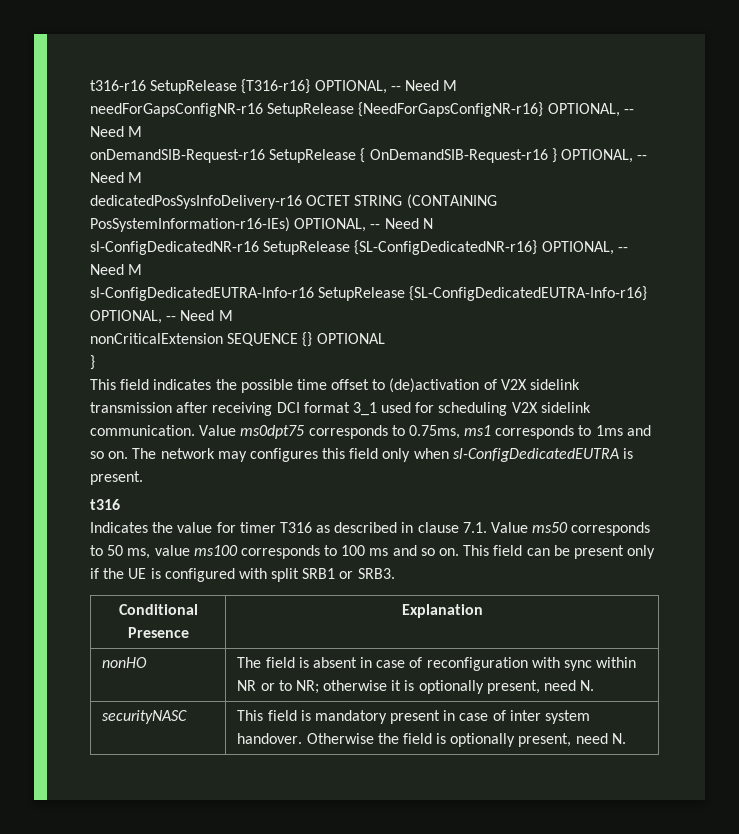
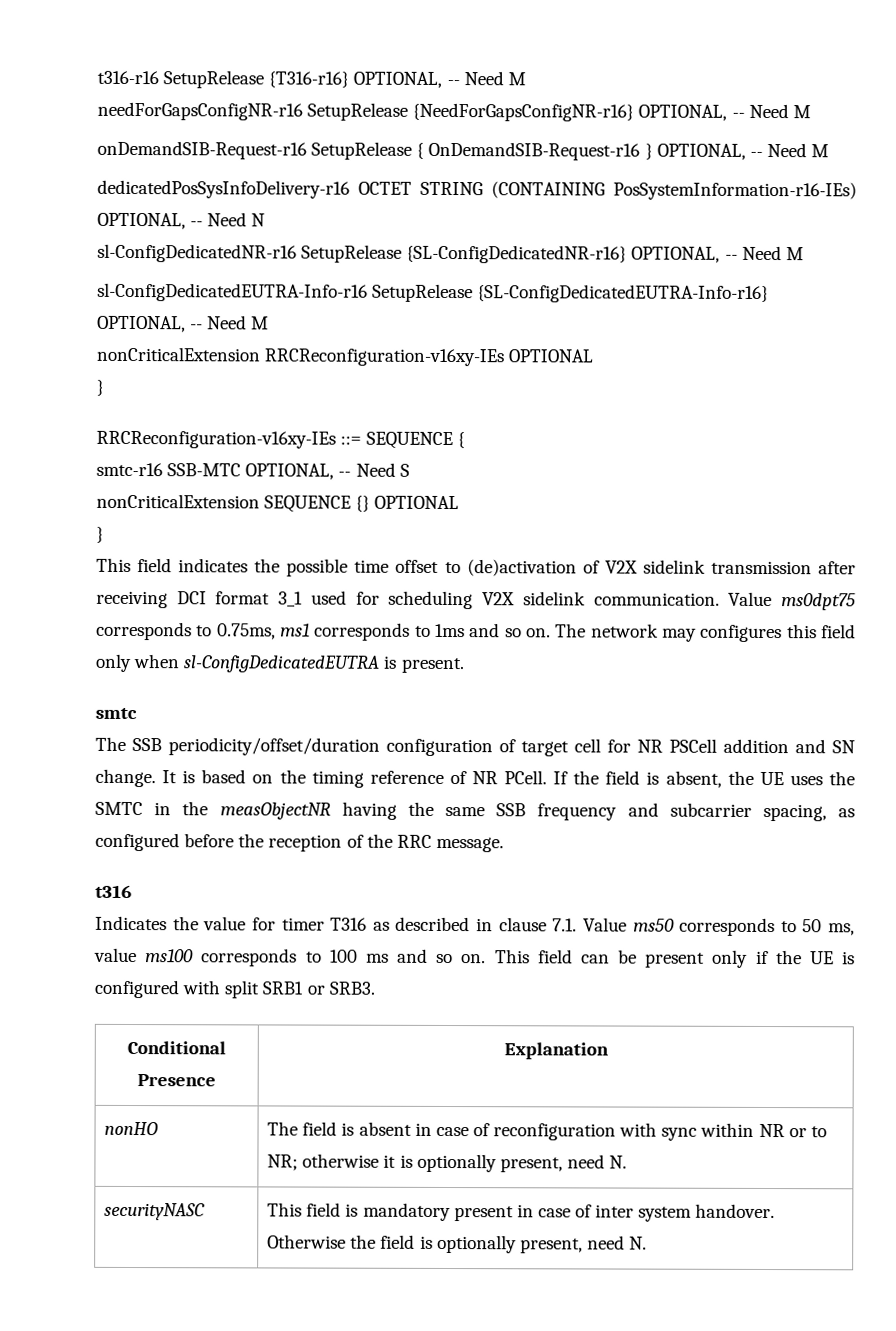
+ nonCriticalExtension RRCReconfiguration-v16xy-IEs OPTIONAL
+ }
+ RRCReconfiguration-v16xy-IEs ::= SEQUENCE {
+ smtc-r16 SSB-MTC OPTIONAL, -- Need S
+ smtc
+ The SSB periodicity/offset/duration configuration of target cell for NR PSCell addition and SN change. It is based on the timing reference of NR PCell. If the field is absent, the UE uses the SMTC in the measObjectNR having the same SSB frequency and subcarrier spacing, as configured before the reception of the RRC message.

